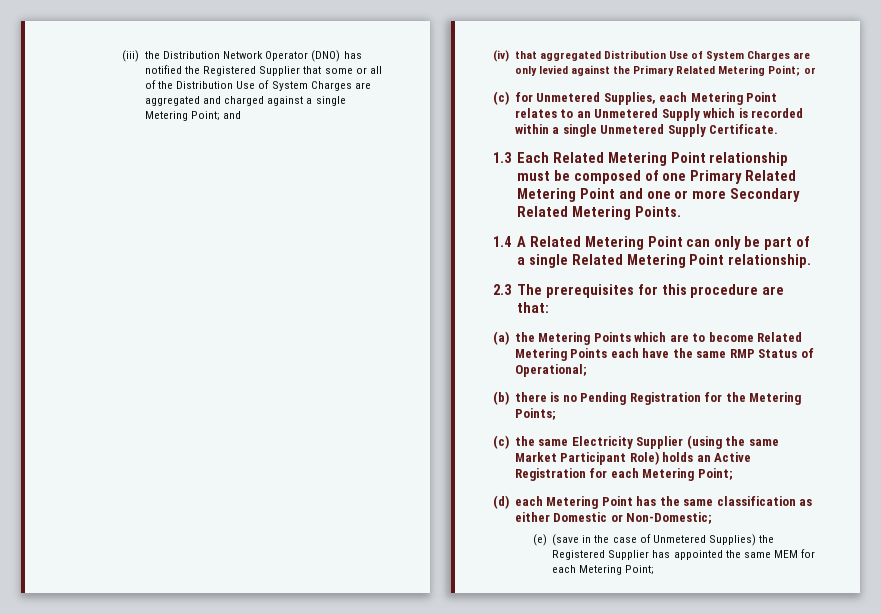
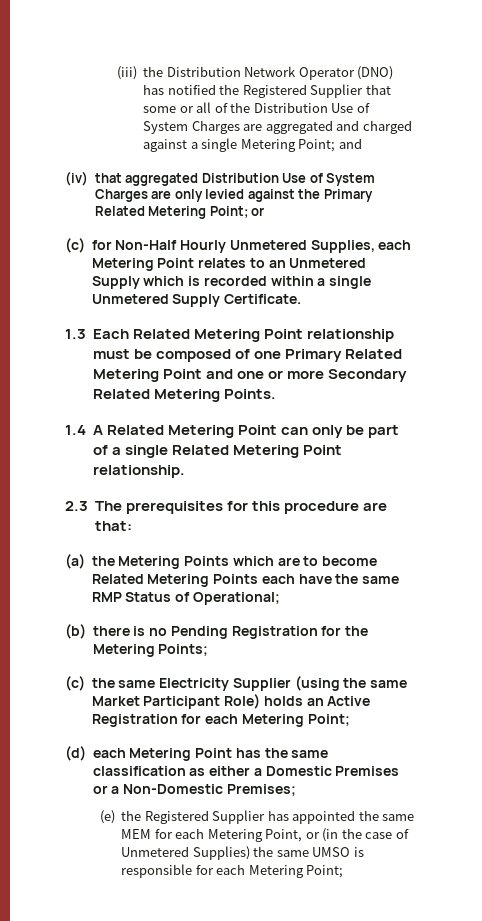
- (c) for Unmetered Supplies, each Metering Point relates to an Unmetered Supply which is recorded within a single Unmetered Supply Certificate.
+ (c) for Non-Half Hourly Unmetered Supplies, each Metering Point relates to an Unmetered Supply which is recorded within a single Unmetered Supply Certificate.
- (d) each Metering Point has the same classification as either Domestic or Non-Domestic;
- (e) (save in the case of Unmetered Supplies) the Registered Supplier has appointed the same MEM for each Metering Point;
+ (d) each Metering Point has the same classification as either a Domestic Premises or a Non-Domestic Premises;
+ (e) the Registered Supplier has appointed the same MEM for each Metering Point, or (in the case of Unmetered Supplies) the same UMSO is responsible for each Metering Point;

